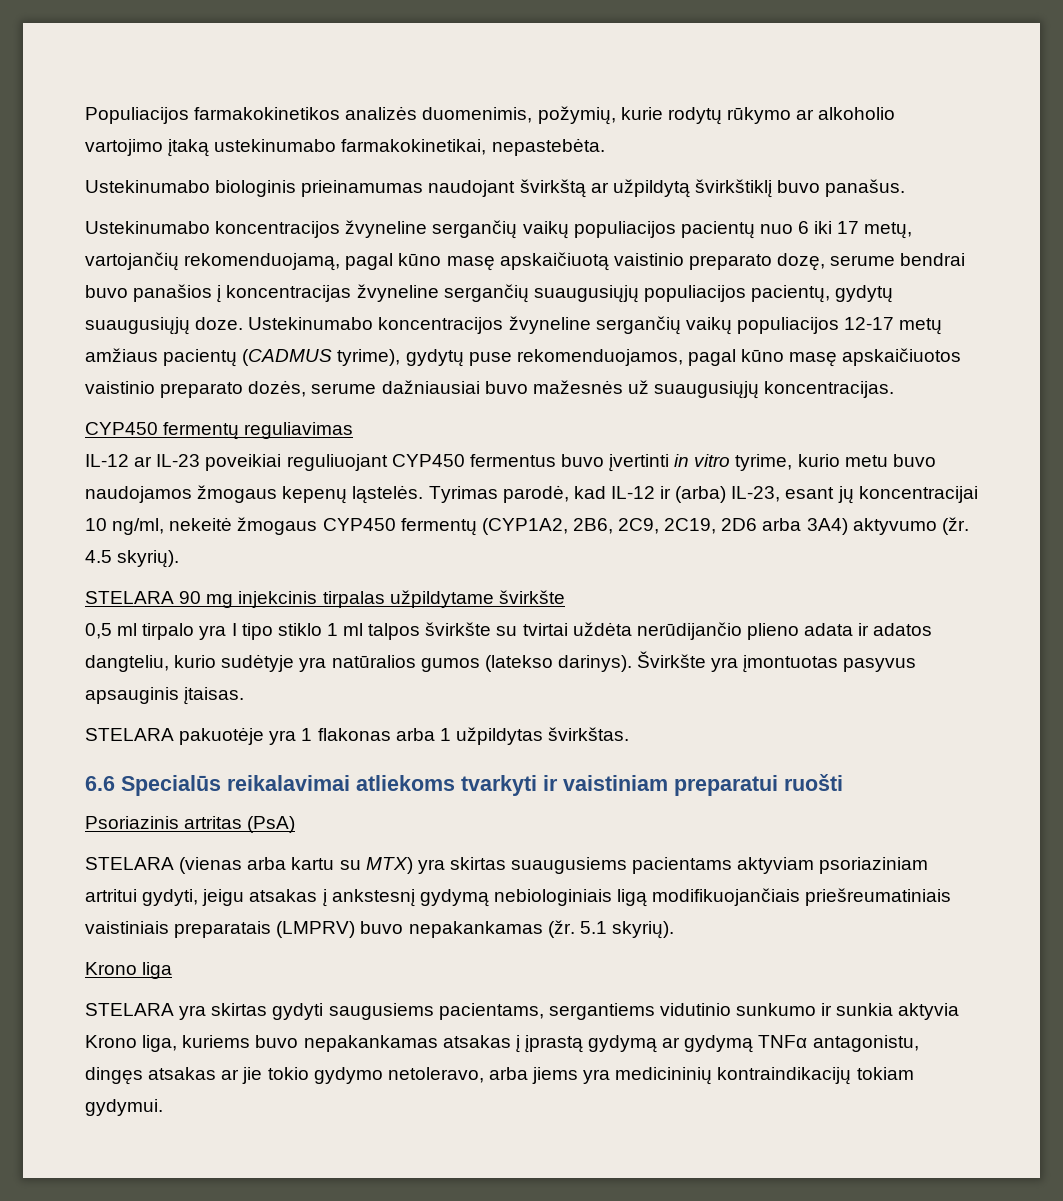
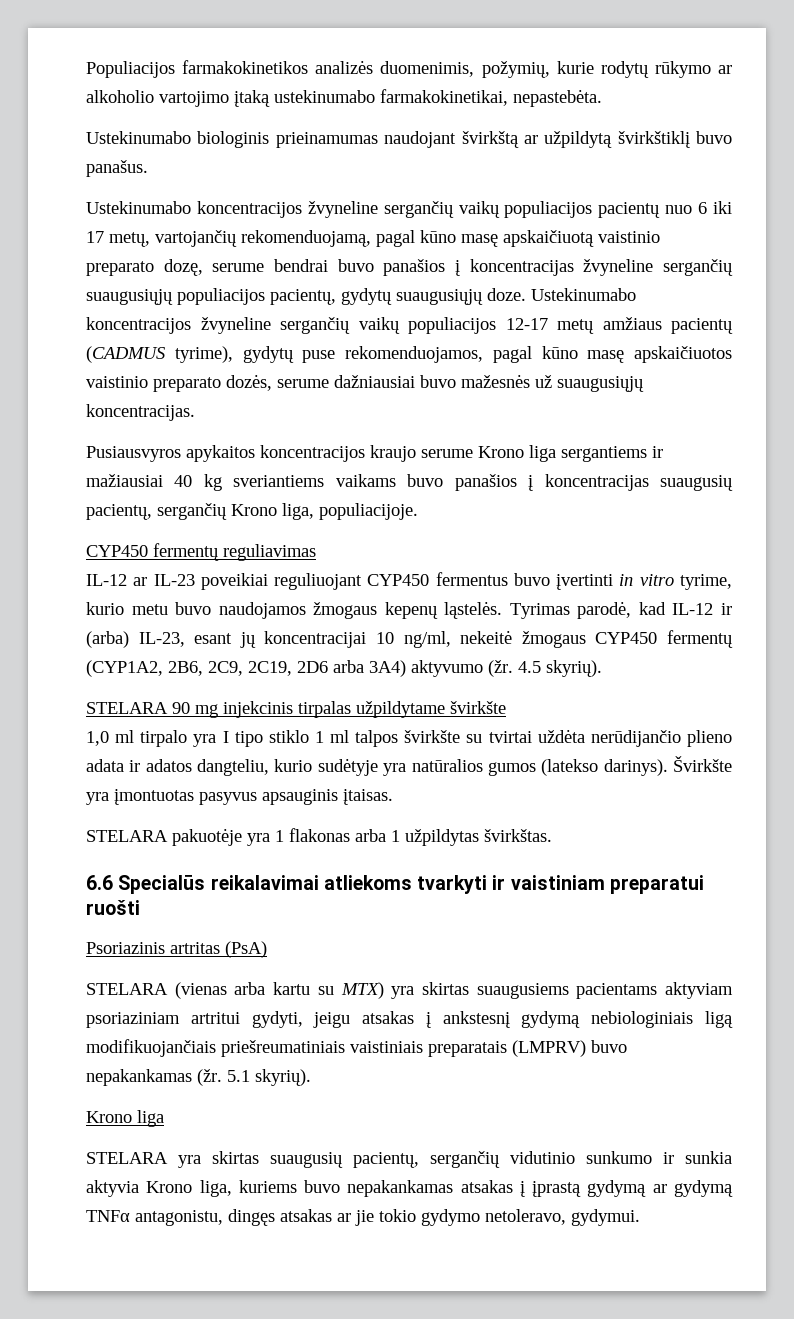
+ Pusiausvyros apykaitos koncentracijos kraujo serume Krono liga sergantiems ir mažiausiai 40 kg sveriantiems vaikams buvo panašios į koncentracijas suaugusių pacientų, sergančių Krono liga, populiacijoje.
- 0,5 ml tirpalo yra I tipo stiklo 1 ml talpos švirkšte su tvirtai uždėta nerūdijančio plieno adata ir adatos dangteliu, kurio sudėtyje yra natūralios gumos (latekso darinys).
+ 1,0 ml tirpalo yra I tipo stiklo 1 ml talpos švirkšte su tvirtai uždėta nerūdijančio plieno adata ir adatos dangteliu, kurio sudėtyje yra natūralios gumos (latekso darinys).
- STELARA yra skirtas gydyti saugusiems pacientams, sergantiems vidutinio sunkumo ir sunkia aktyvia Krono liga, kuriems buvo nepakankamas atsakas į įprastą gydymą ar gydymą TNFα antagonistu, dingęs atsakas ar jie tokio gydymo netoleravo, arba jiems yra medicininių kontraindikacijų tokiam gydymui.
+ STELARA yra skirtas suaugusių pacientų, sergančių vidutinio sunkumo ir sunkia aktyvia Krono liga, kuriems buvo nepakankamas atsakas į įprastą gydymą ar gydymą TNFα antagonistu, dingęs atsakas ar jie tokio gydymo netoleravo, gydymui.

